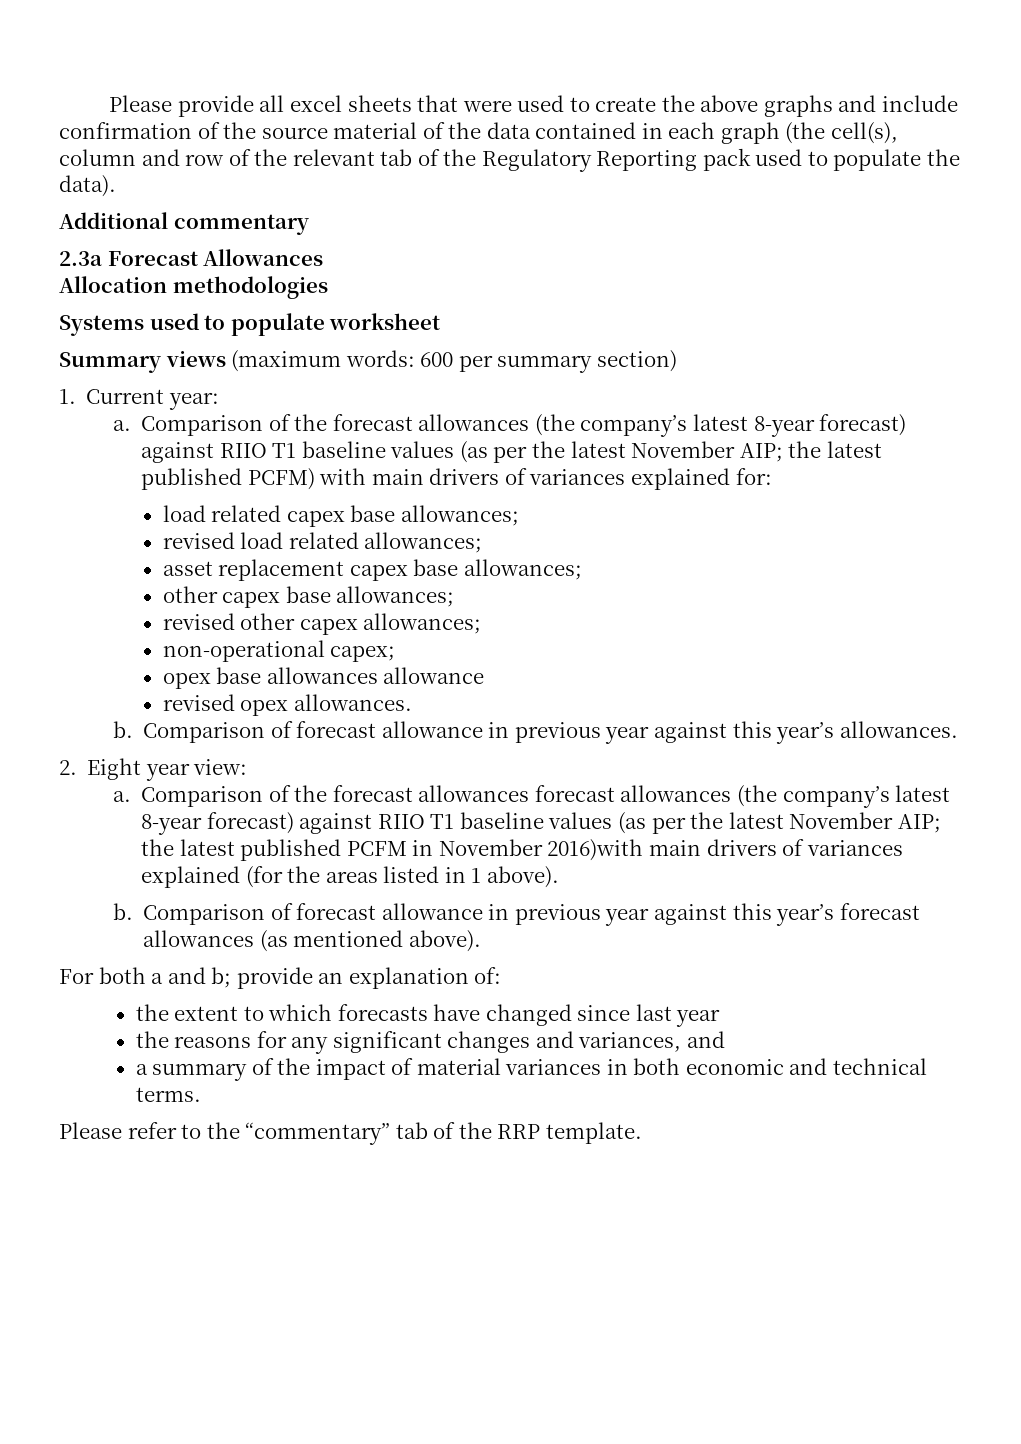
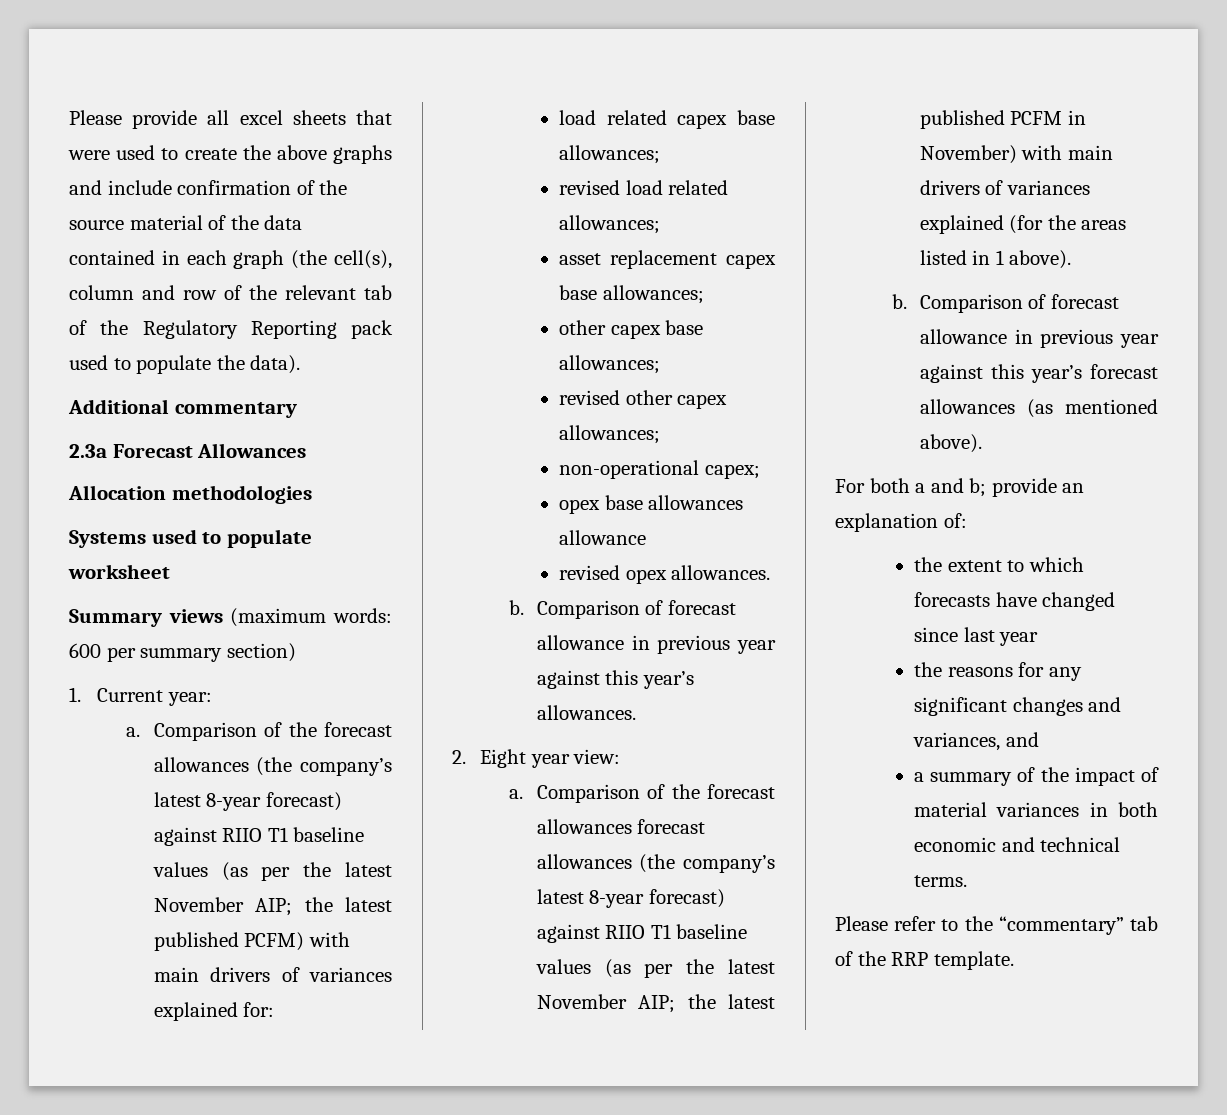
- Comparison of the forecast allowances forecast allowances (the company’s latest 8-year forecast) against RIIO T1 baseline values (as per the latest November AIP; the latest published PCFM in November 2016)with main drivers of variances explained (for the areas listed in 1 above).
+ Comparison of the forecast allowances forecast allowances (the company’s latest 8-year forecast) against RIIO T1 baseline values (as per the latest November AIP; the latest published PCFM in November) with main drivers of variances explained (for the areas listed in 1 above).

